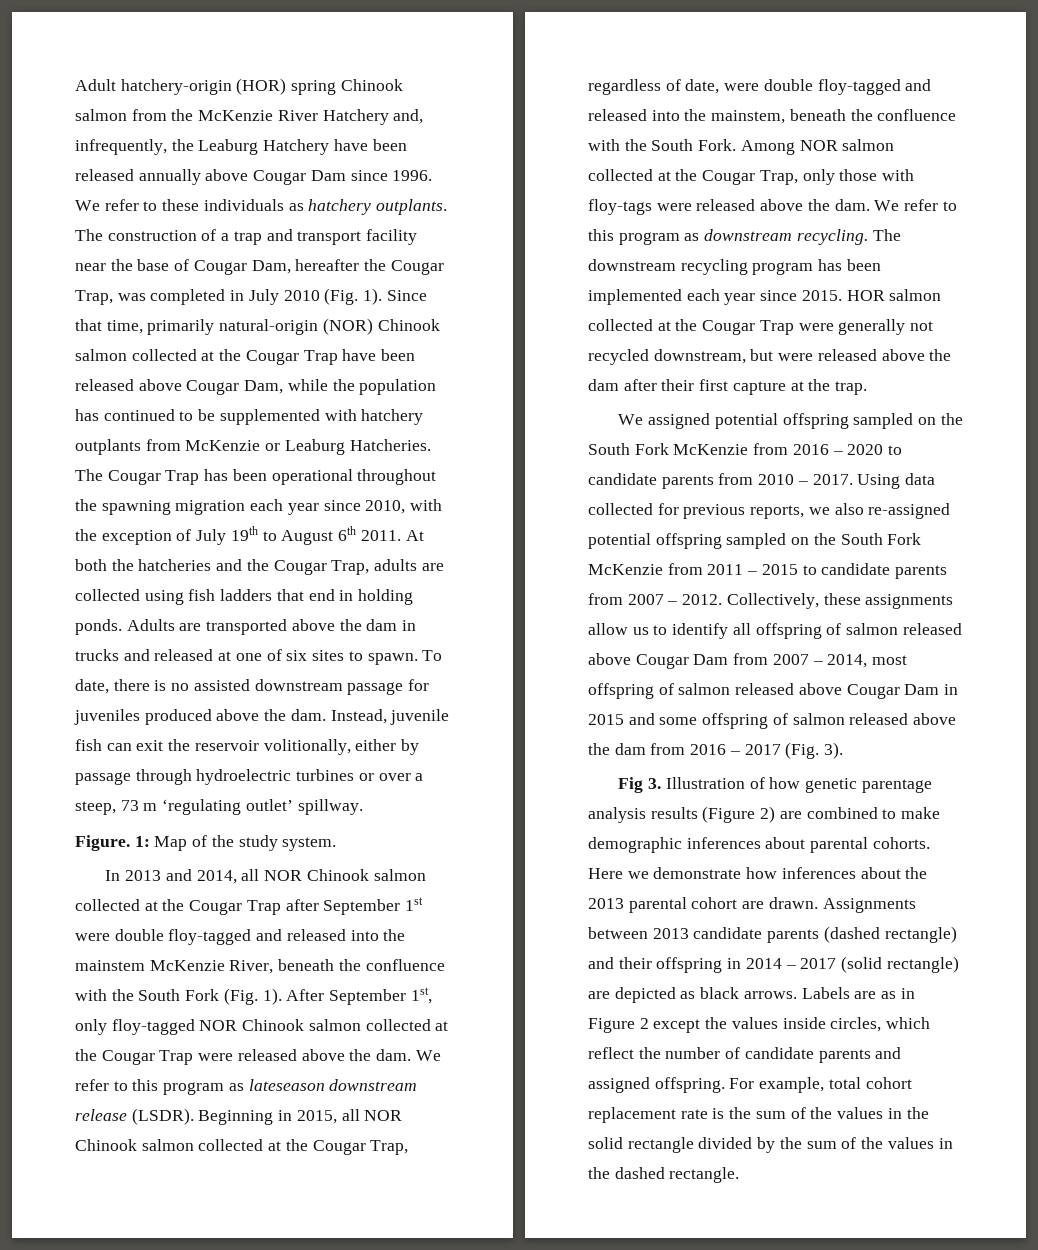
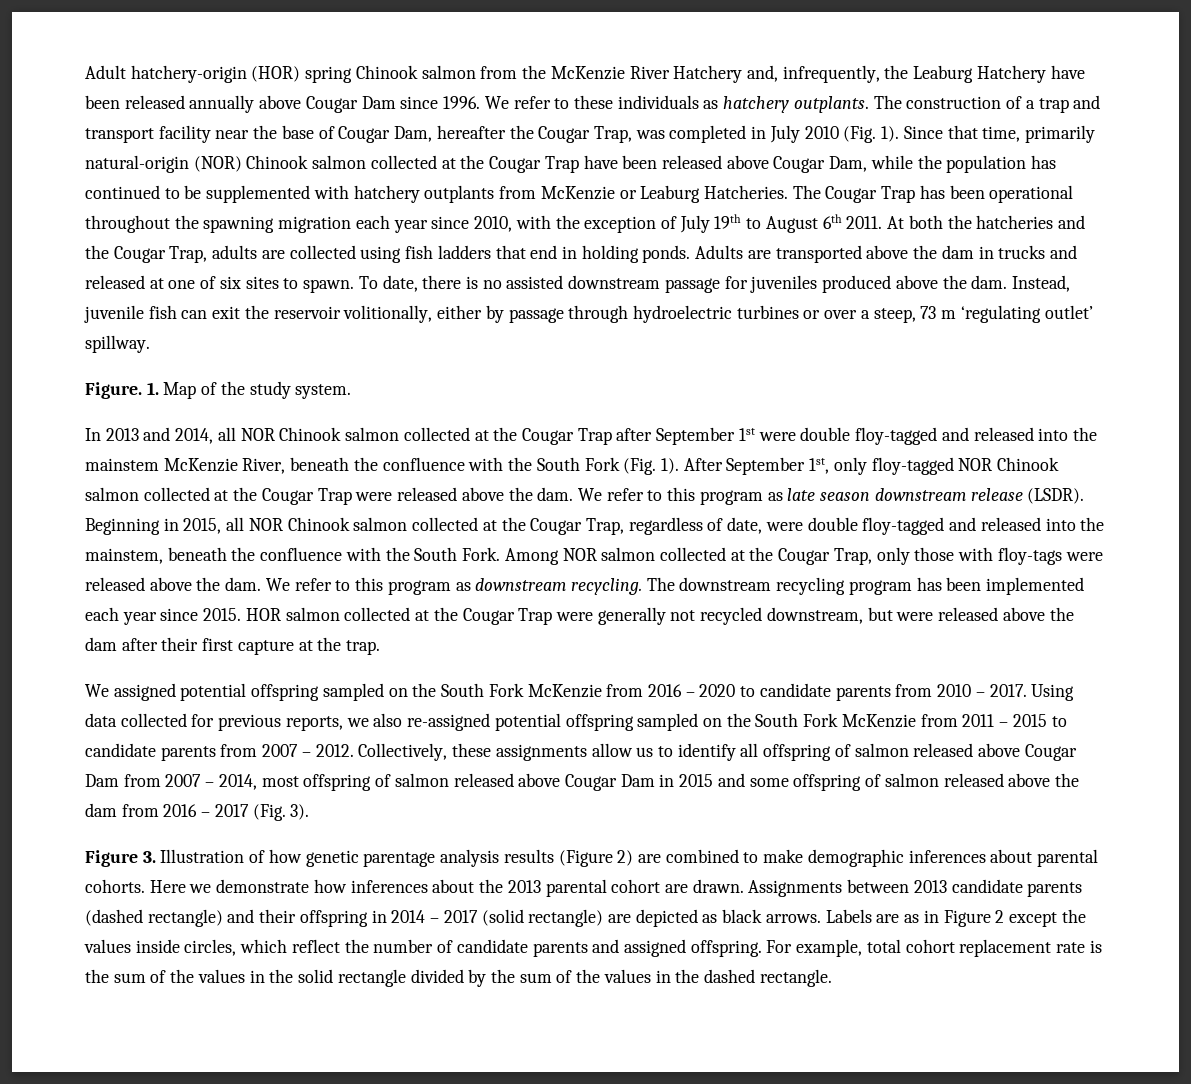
- 1: Map of the study system.
+ 1. Map of the study system.
- We refer to this program as lateseason downstream release (LSDR).
+ We refer to this program as late season downstream release (LSDR).
- Fig 3. Illustration of how genetic parentage analysis results (Figure 2) are combined to make demographic inferences about parental cohorts.
+ Figure 3. Illustration of how genetic parentage analysis results (Figure 2) are combined to make demographic inferences about parental cohorts.

